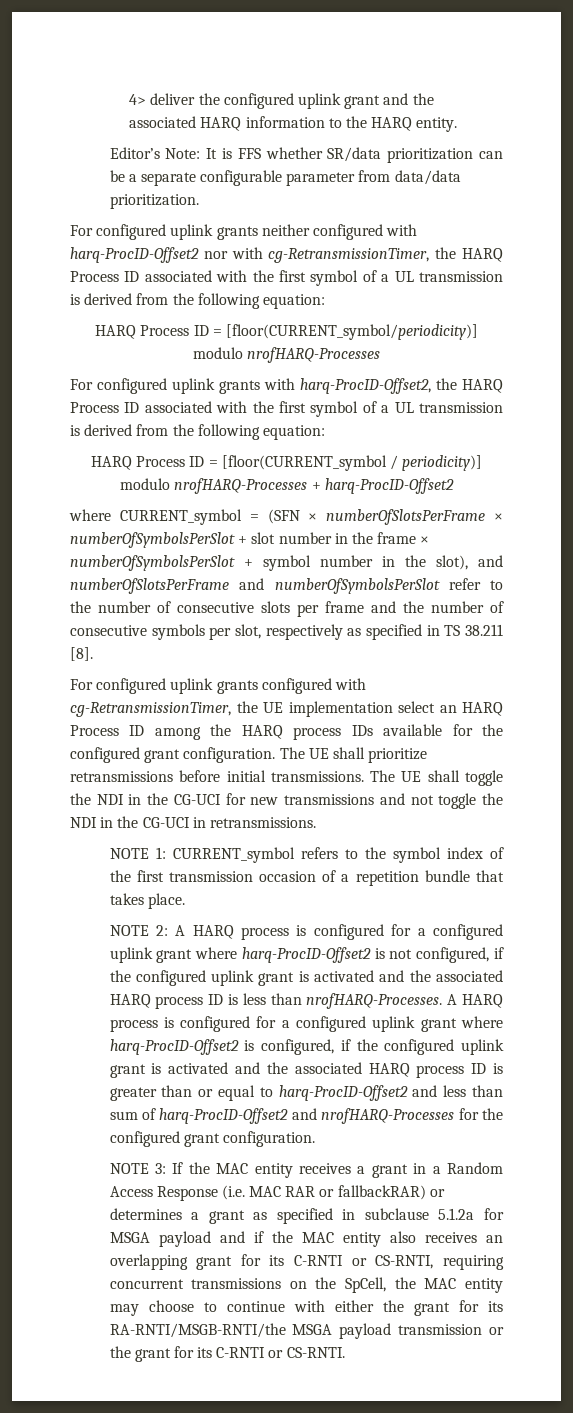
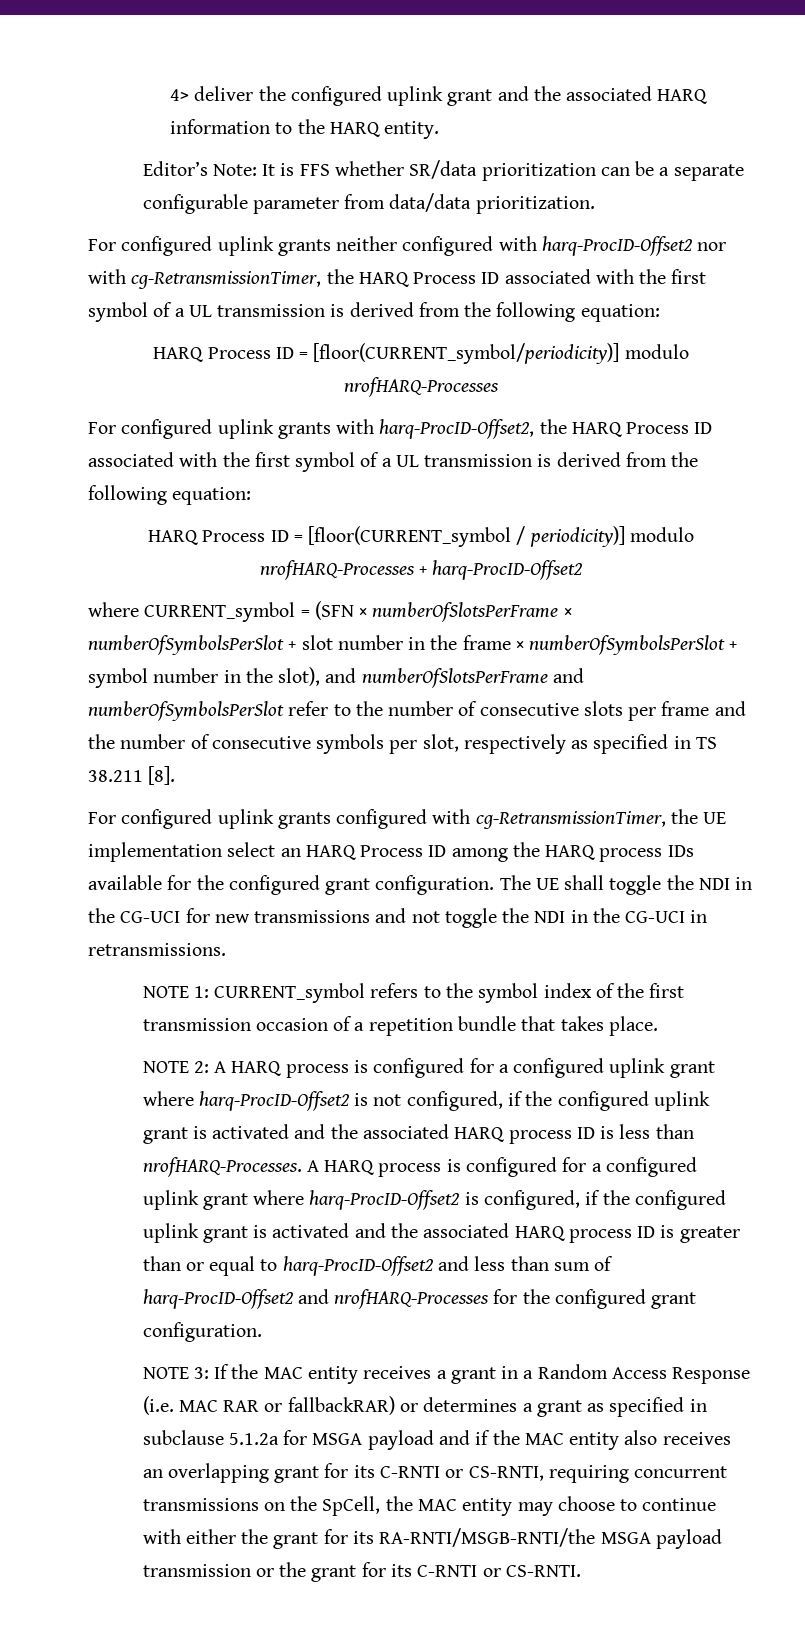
- The UE shall prioritize retransmissions before initial transmissions. The UE shall toggle the NDI in the CG-UCI for new transmissions and not toggle the NDI in the CG-UCI in retransmissions.
+ The UE shall toggle the NDI in the CG-UCI for new transmissions and not toggle the NDI in the CG-UCI in retransmissions.

